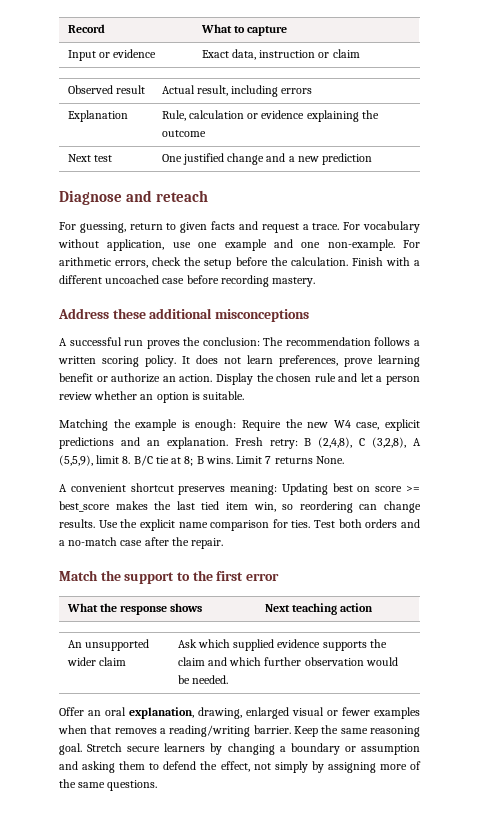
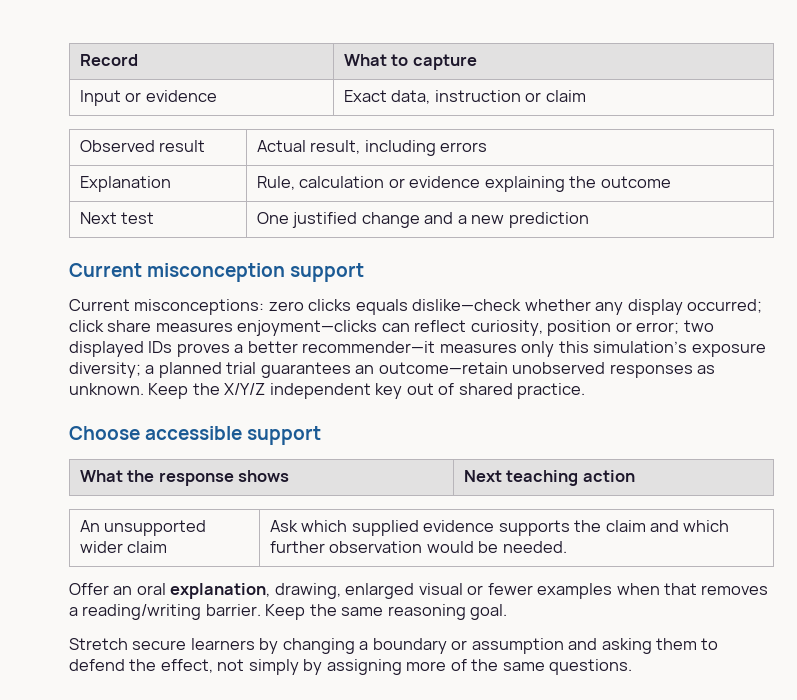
- Diagnose and reteach
- For guessing, return to given facts and request a trace. For vocabulary without application, use one example and one non-example. For arithmetic errors, check the setup before the calculation. Finish with a different uncoached case before recording mastery.
- Address these additional misconceptions
- A successful run proves the conclusion: The recommendation follows a written scoring policy. It does not learn preferences, prove learning benefit or authorize an action. Display the chosen rule and let a person review whether an option is suitable.
- Matching the example is enough: Require the new W4 case, explicit predictions and an explanation. Fresh retry: B (2,4,8), C (3,2,8), A (5,5,9), limit 8. B/C tie at 8; B wins. Limit 7 returns None.
- A convenient shortcut preserves meaning: Updating best on score >= best_score makes the last tied item win, so reordering can change results. Use the explicit name comparison for ties. Test both orders and a no-match case after the repair.
- Match the support to the first error
+ Current misconception support
+ Current misconceptions: zero clicks equals dislike—check whether any display occurred; click share measures enjoyment—clicks can reflect curiosity, position or error; two displayed IDs proves a better recommender—it measures only this simulation’s exposure diversity; a planned trial guarantees an outcome—retain unobserved responses as unknown. Keep the X/Y/Z independent key out of shared practice.
+ Choose accessible support
- Keep the same reasoning goal. Stretch secure learners by changing a boundary or assumption and asking them to defend the effect, not simply by assigning more of the same questions.
+ Keep the same reasoning goal.
+ Stretch secure learners by changing a boundary or assumption and asking them to defend the effect, not simply by assigning more of the same questions.

